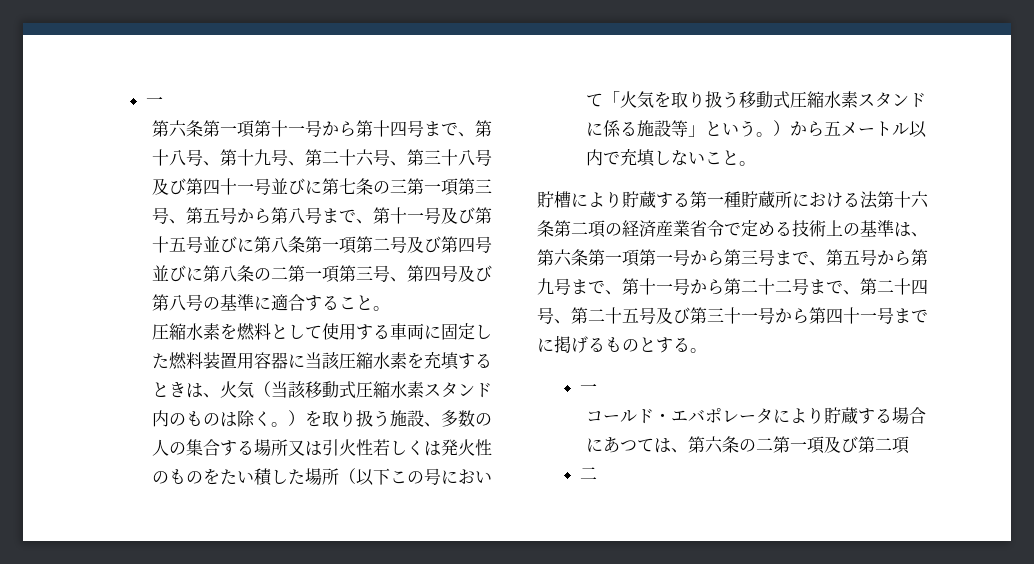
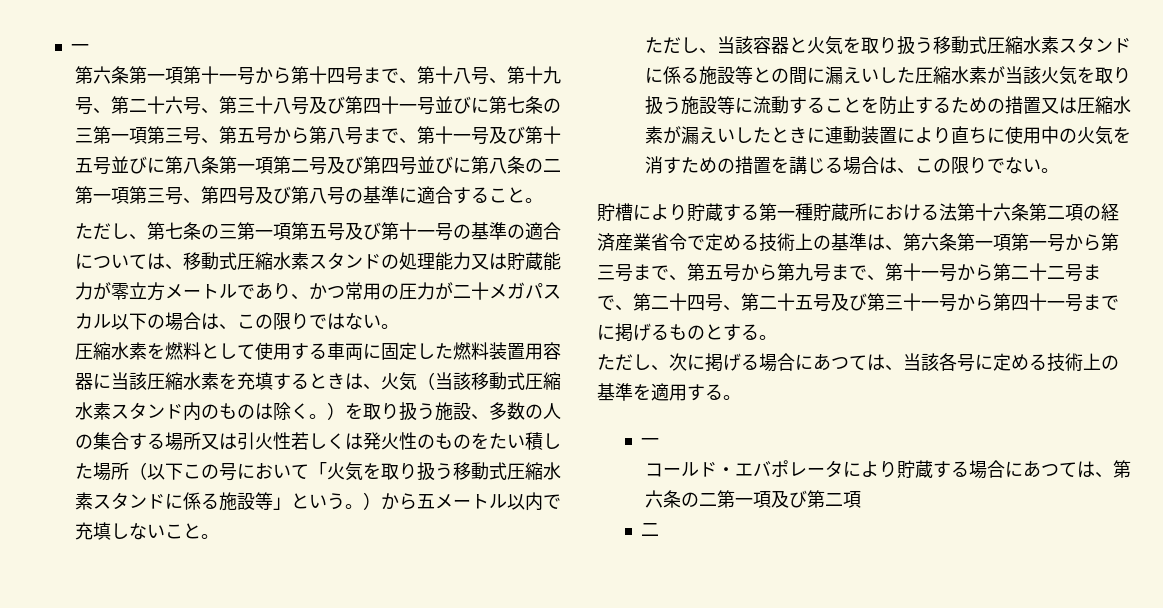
+ ただし、第七条の三第一項第五号及び第十一号の基準の適合については、移動式圧縮水素スタンドの処理能力又は貯蔵能力が零立方メートルであり、かつ常用の圧力が二十メガパスカル以下の場合は、この限りではない。
+ ただし、当該容器と火気を取り扱う移動式圧縮水素スタンドに係る施設等との間に漏えいした圧縮水素が当該火気を取り扱う施設等に流動することを防止するための措置又は圧縮水素が漏えいしたときに連動装置により直ちに使用中の火気を消すための措置を講じる場合は、この限りでない。
+ ただし、次に掲げる場合にあつては、当該各号に定める技術上の基準を適用する。

